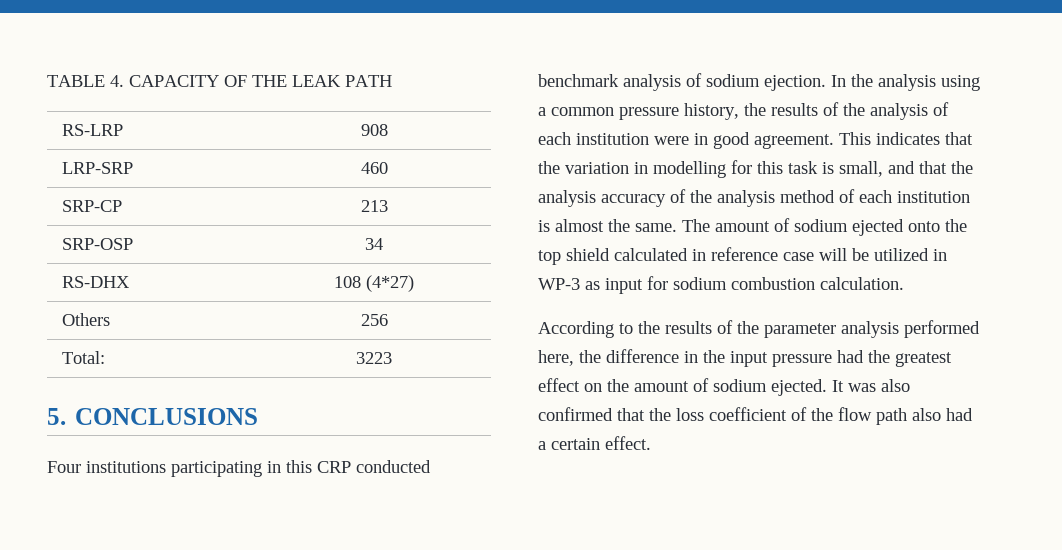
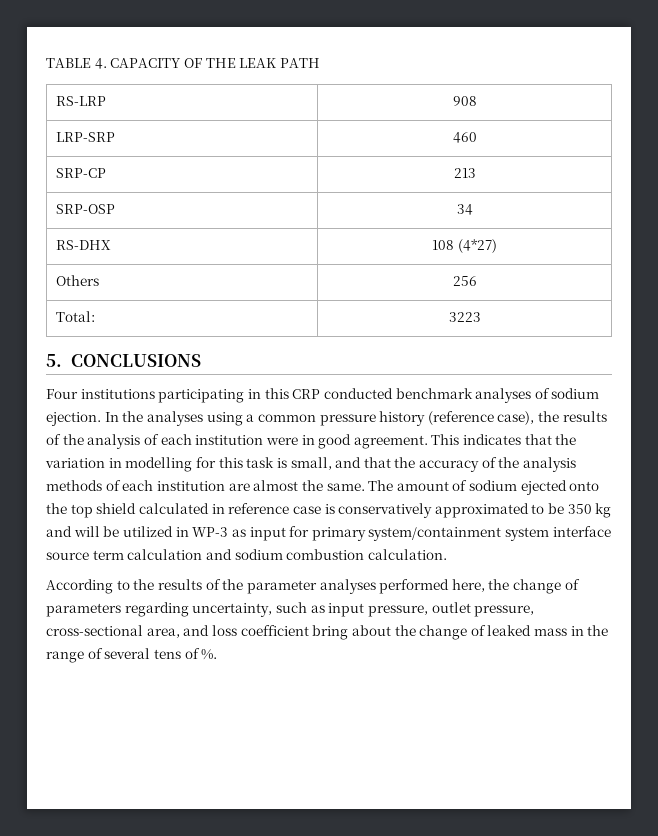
- Four institutions participating in this CRP conducted benchmark analysis of sodium ejection.
+ Four institutions participating in this CRP conducted benchmark analyses of sodium ejection.
- In the analysis using a common pressure history, the results of the analysis of each institution were in good agreement.
+ In the analyses using a common pressure history (reference case), the results of the analysis of each institution were in good agreement.
- This indicates that the variation in modelling for this task is small, and that the analysis accuracy of the analysis method of each institution is almost the same.
+ This indicates that the variation in modelling for this task is small, and that the accuracy of the analysis methods of each institution are almost the same.
- The amount of sodium ejected onto the top shield calculated in reference case will be utilized in WP-3 as input for sodium combustion calculation.
+ The amount of sodium ejected onto the top shield calculated in reference case is conservatively approximated to be 350 kg and will be utilized in WP-3 as input for primary system/containment system interface source term calculation and sodium combustion calculation.
- According to the results of the parameter analysis performed here, the difference in the input pressure had the greatest effect on the amount of sodium ejected. It was also confirmed that the loss coefficient of the flow path also had a certain effect.
+ According to the results of the parameter analyses performed here, the change of parameters regarding uncertainty, such as input pressure, outlet pressure, cross-sectional area, and loss coefficient bring about the change of leaked mass in the range of several tens of %.

